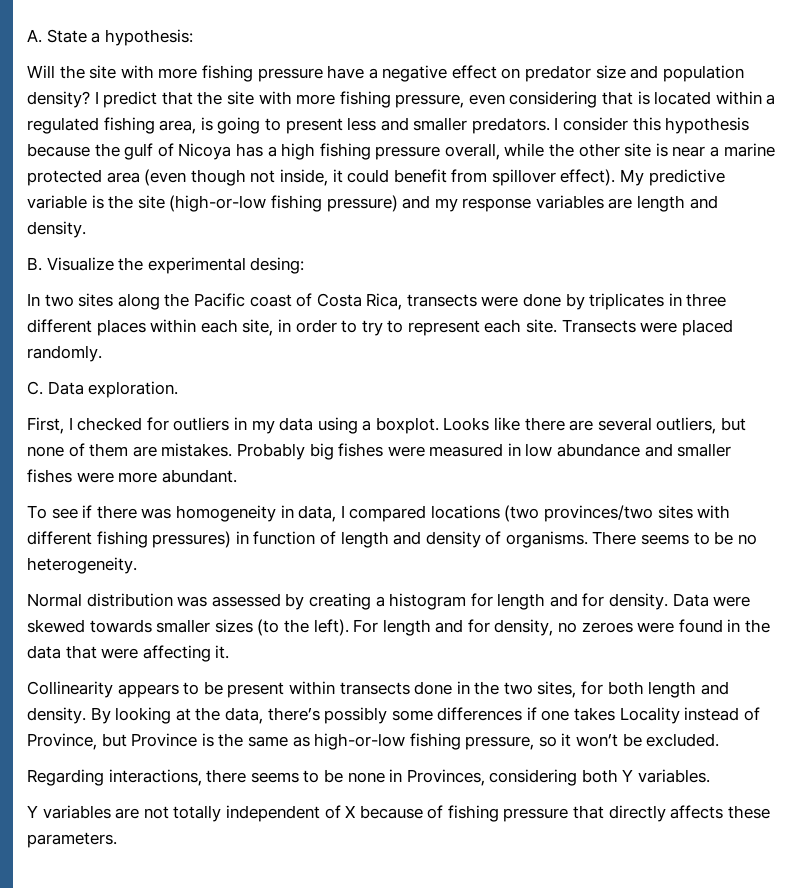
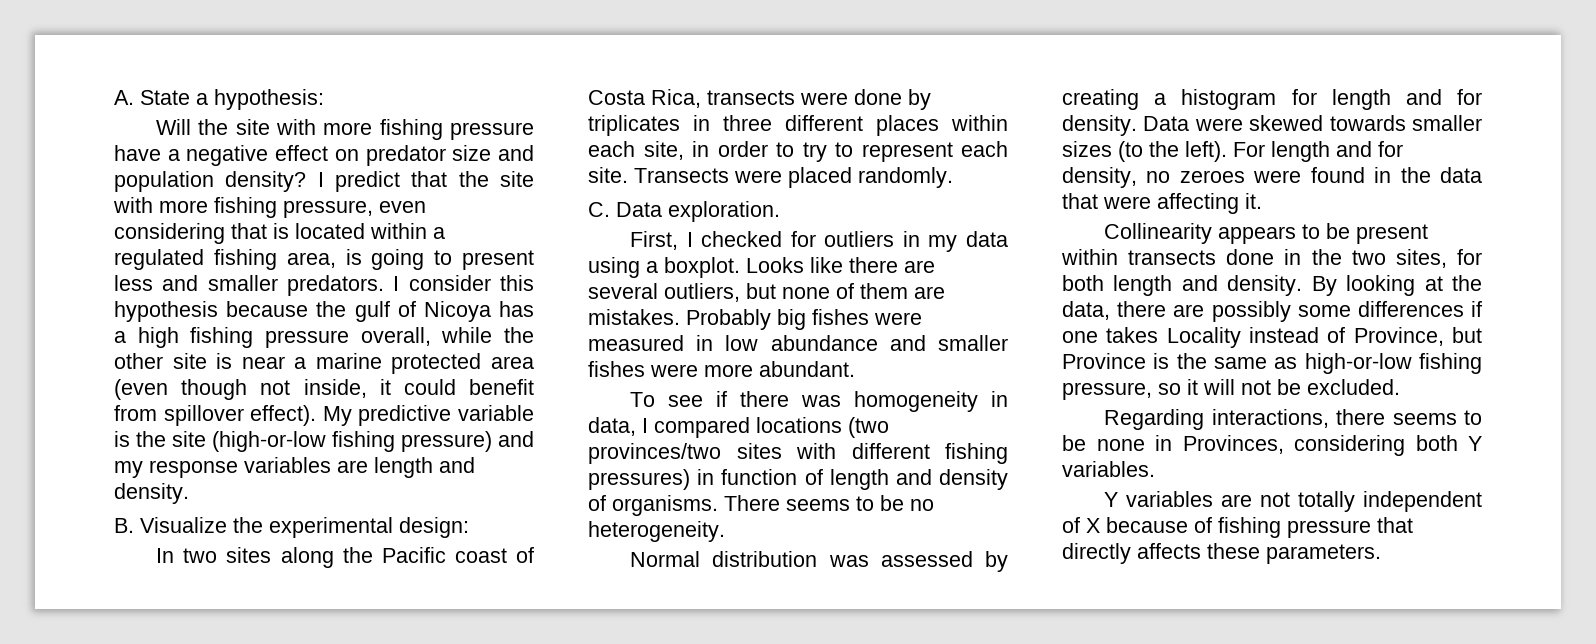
- B. Visualize the experimental desing:
+ B. Visualize the experimental design:
- By looking at the data, there’s possibly some differences if one takes Locality instead of Province, but Province is the same as high-or-low fishing pressure, so it won’t be excluded.
+ By looking at the data, there are possibly some differences if one takes Locality instead of Province, but Province is the same as high-or-low fishing pressure, so it will not be excluded.

